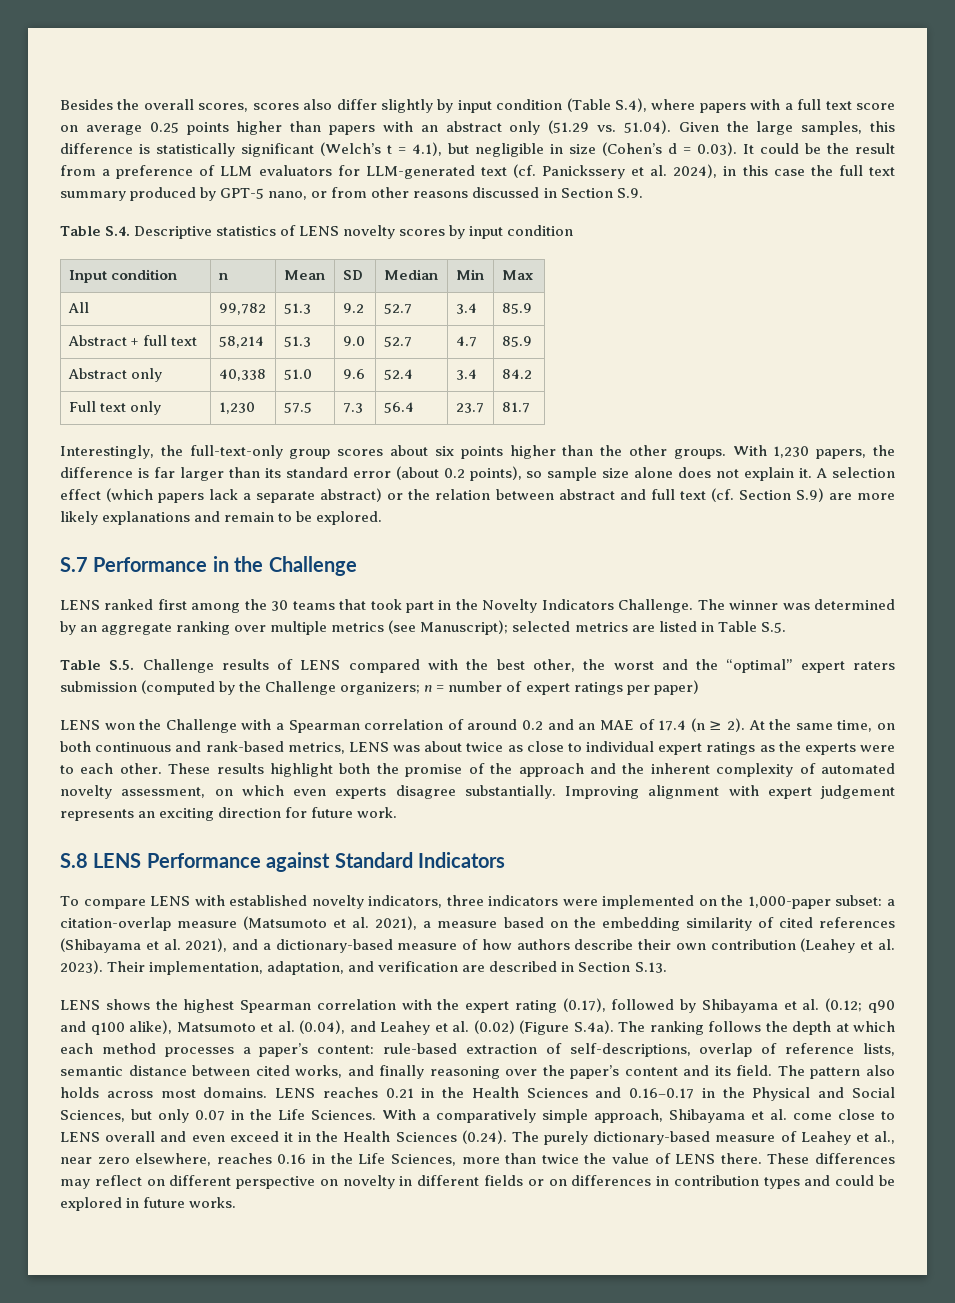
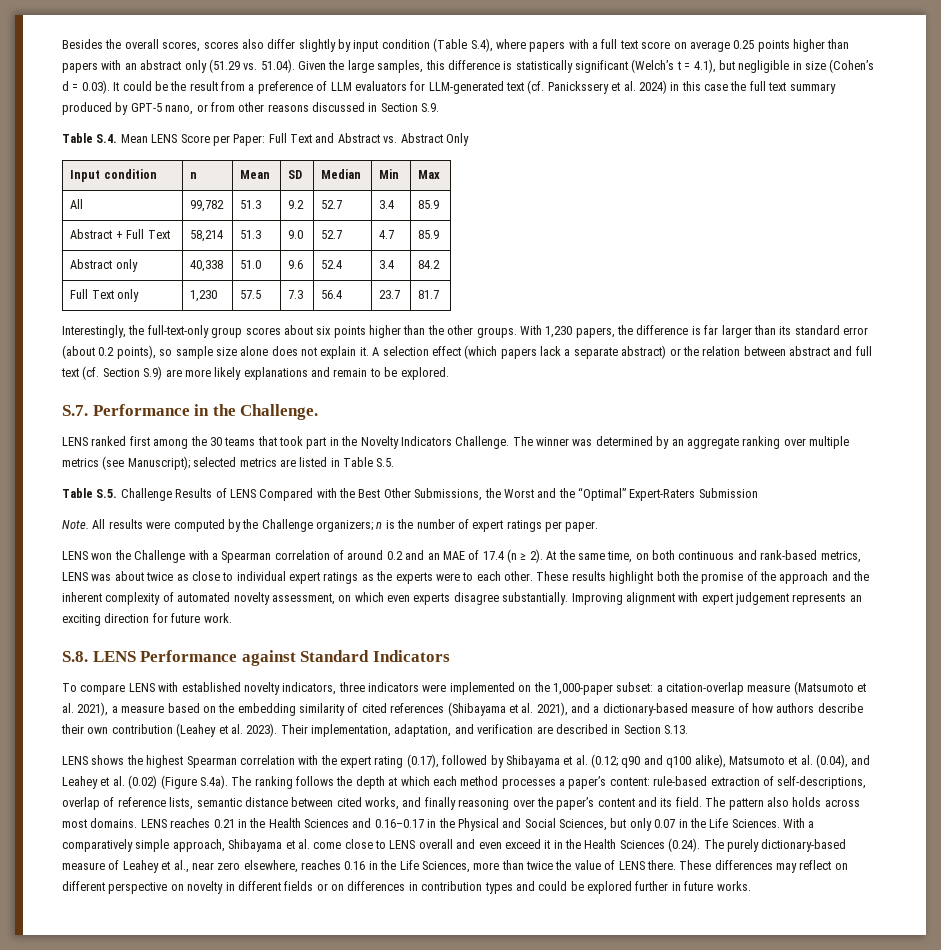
- Besides the overall scores, scores also differ slightly by input condition (Table S.4), where papers with a full text score on average 0.25 points higher than papers with an abstract only (51.29 vs. 51.04). Given the large samples, this difference is statistically significant (Welch’s t = 4.1), but negligible in size (Cohen’s d = 0.03). It could be the result from a preference of LLM evaluators for LLM-generated text (cf. Panickssery et al. 2024), in this case the full text summary produced by GPT-5 nano, or from other reasons discussed in Section S.9.
+ Besides the overall scores, scores also differ slightly by input condition (Table S.4), where papers with a full text score on average 0.25 points higher than papers with an abstract only (51.29 vs. 51.04). Given the large samples, this difference is statistically significant (Welch’s t = 4.1), but negligible in size (Cohen’s d = 0.03). It could be the result from a preference of LLM evaluators for LLM-generated text (cf. Panickssery et al. 2024) in this case the full text summary produced by GPT-5 nano, or from other reasons discussed in Section S.9.
- Table S.4. Descriptive statistics of LENS novelty scores by input condition
+ Table S.4. Mean LENS Score per Paper: Full Text and Abstract vs. Abstract Only
- Abstract + full text | 58,214 | 51.3 | 9.0 | 52.7 | 4.7 | 85.9
+ Abstract + Full Text | 58,214 | 51.3 | 9.0 | 52.7 | 4.7 | 85.9
- Full text only | 1,230 | 57.5 | 7.3 | 56.4 | 23.7 | 81.7
+ Full Text only | 1,230 | 57.5 | 7.3 | 56.4 | 23.7 | 81.7
- S.7 Performance in the Challenge
+ S.7. Performance in the Challenge.
- Table S.5. Challenge results of LENS compared with the best other, the worst and the “optimal” expert raters submission (computed by the Challenge organizers; n = number of expert ratings per paper)
+ Table S.5. Challenge Results of LENS Compared with the Best Other Submissions, the Worst and the “Optimal” Expert-Raters Submission
+ Note. All results were computed by the Challenge organizers; n is the number of expert ratings per paper.
- S.8 LENS Performance against Standard Indicators
+ S.8. LENS Performance against Standard Indicators
- These differences may reflect on different perspective on novelty in different fields or on differences in contribution types and could be explored in future works.
+ These differences may reflect on different perspective on novelty in different fields or on differences in contribution types and could be explored further in future works.

